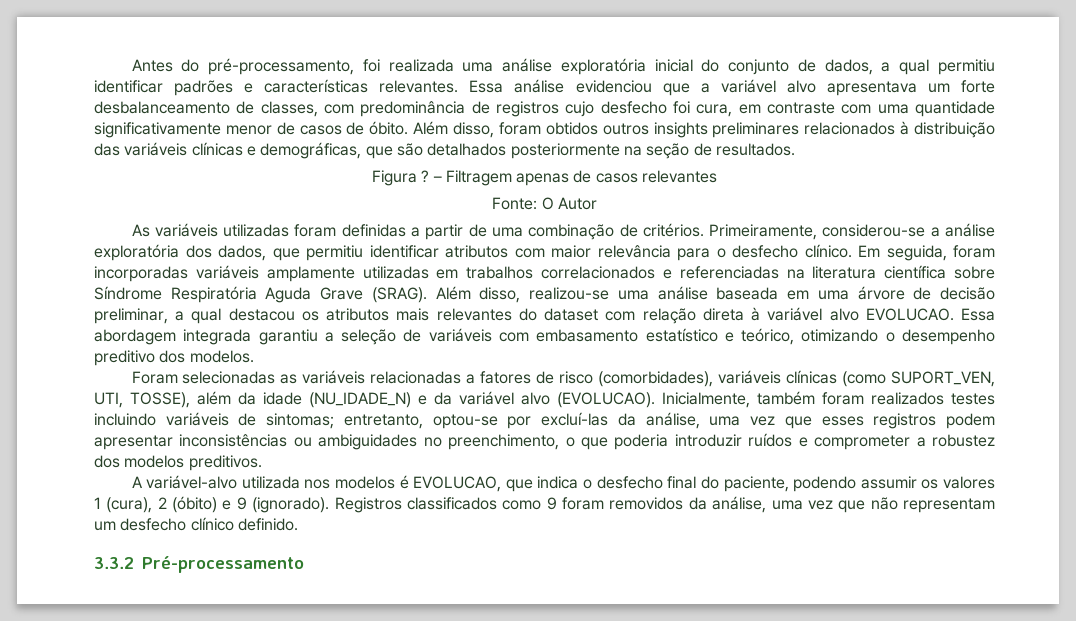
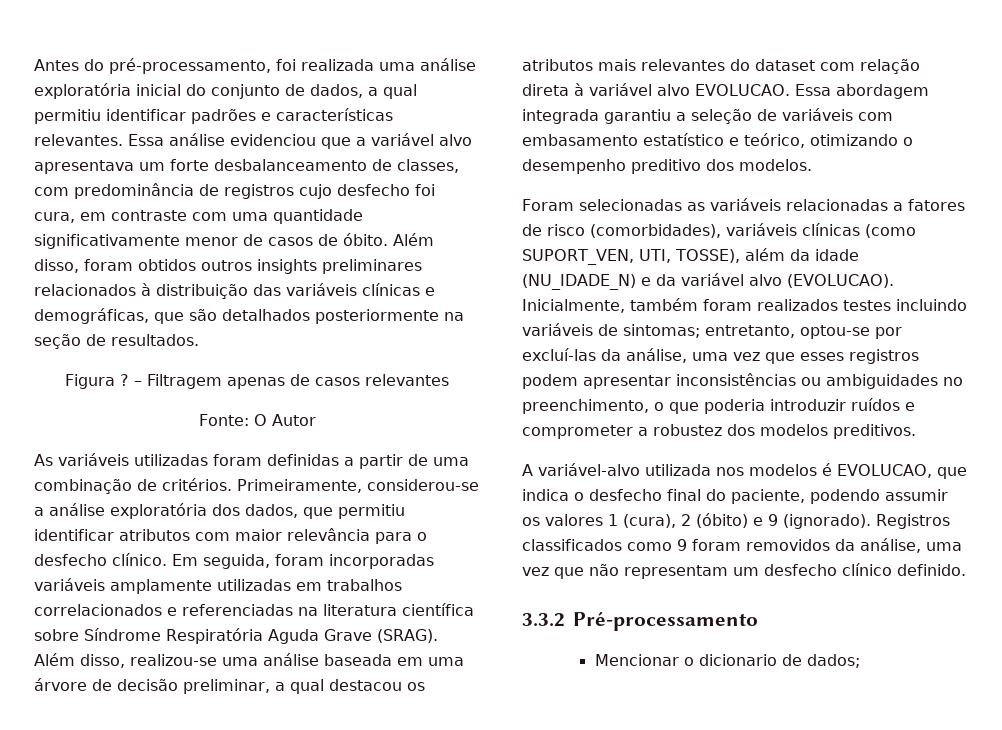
+ Mencionar o dicionario de dados;

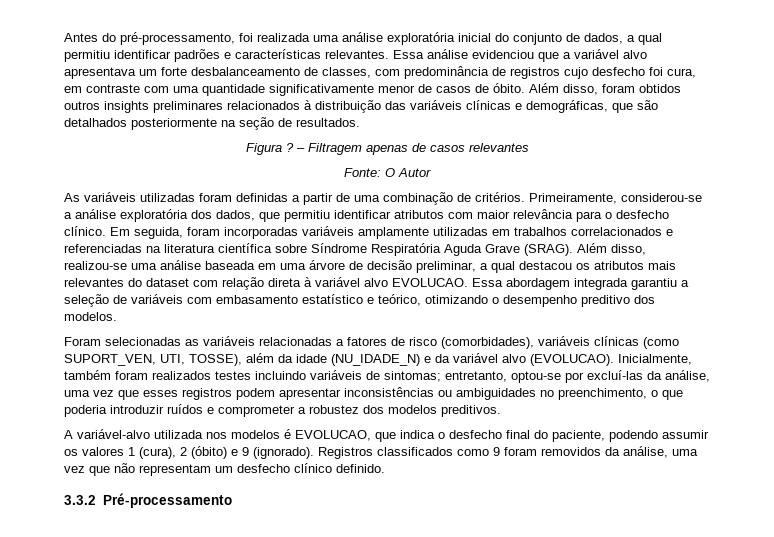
- Mencionar o dicionario de dados;

